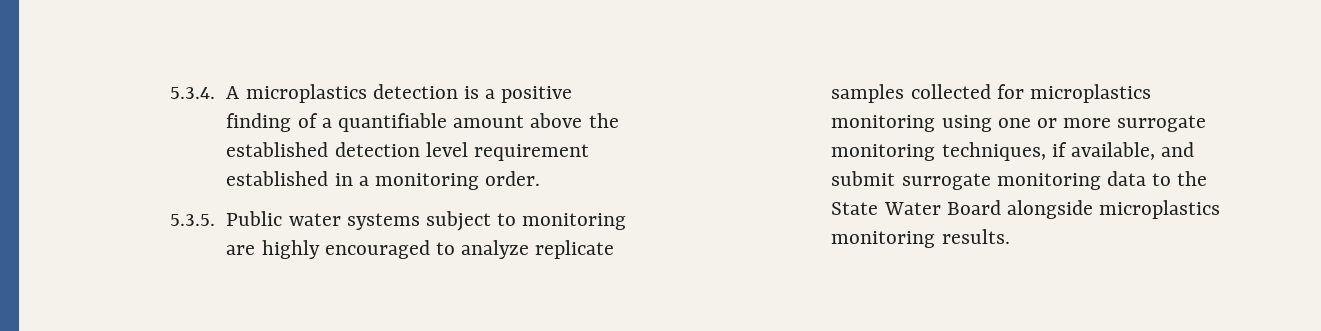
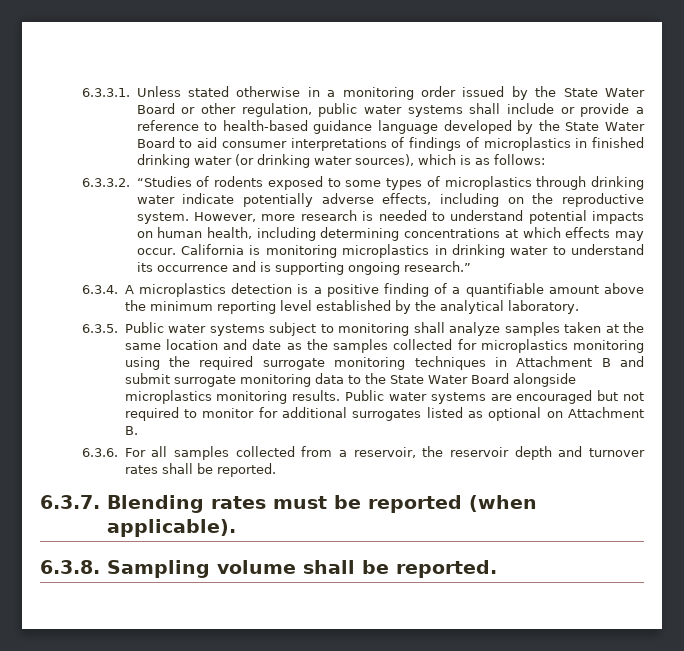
- 5.3.4. A microplastics detection is a positive finding of a quantifiable amount above the established detection level requirement established in a monitoring order.
- 5.3.5. Public water systems subject to monitoring are highly encouraged to analyze replicate samples collected for microplastics monitoring using one or more surrogate monitoring techniques, if available, and submit surrogate monitoring data to the State Water Board alongside microplastics monitoring results.
+ 6.3.3.1. Unless stated otherwise in a monitoring order issued by the State Water Board or other regulation, public water systems shall include or provide a reference to health-based guidance language developed by the State Water Board to aid consumer interpretations of findings of microplastics in finished drinking water (or drinking water sources), which is as follows:
+ 6.3.3.2. “Studies of rodents exposed to some types of microplastics through drinking water indicate potentially adverse effects, including on the reproductive system. However, more research is needed to understand potential impacts on human health, including determining concentrations at which effects may occur. California is monitoring microplastics in drinking water to understand its occurrence and is supporting ongoing research.”
+ 6.3.4. A microplastics detection is a positive finding of a quantifiable amount above the minimum reporting level established by the analytical laboratory.
+ 6.3.5. Public water systems subject to monitoring shall analyze samples taken at the same location and date as the samples collected for microplastics monitoring using the required surrogate monitoring techniques in Attachment B and submit surrogate monitoring data to the State Water Board alongside microplastics monitoring results.
+ Public water systems are encouraged but not required to monitor for additional surrogates listed as optional on Attachment B.
+ 6.3.6. For all samples collected from a reservoir, the reservoir depth and turnover rates shall be reported.
+ 6.3.7. Blending rates must be reported (when applicable).
+ 6.3.8. Sampling volume shall be reported.

